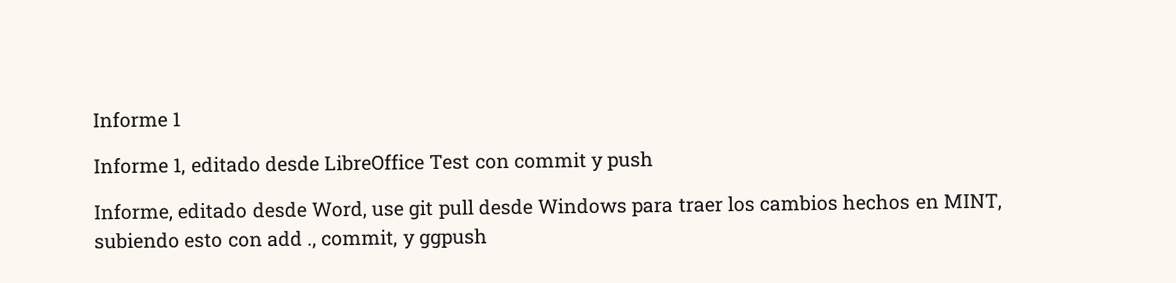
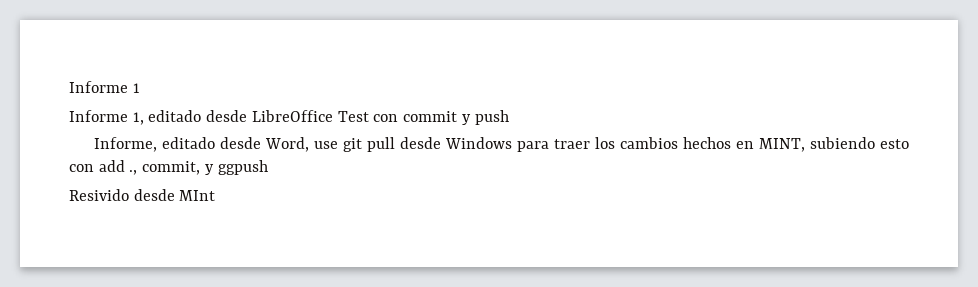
+ Resivido desde MInt

